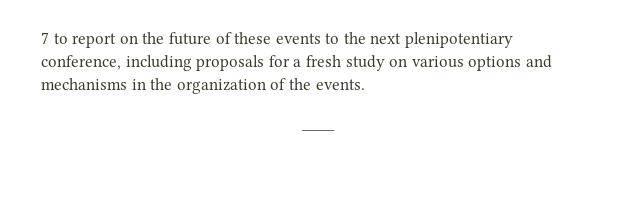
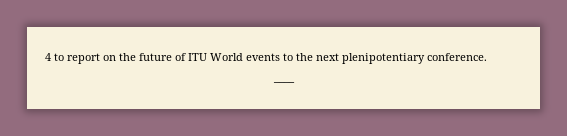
- 7 to report on the future of these events to the next plenipotentiary conference, including proposals for a fresh study on various options and mechanisms in the organization of the events.
+ 4 to report on the future of ITU World events to the next plenipotentiary conference.

